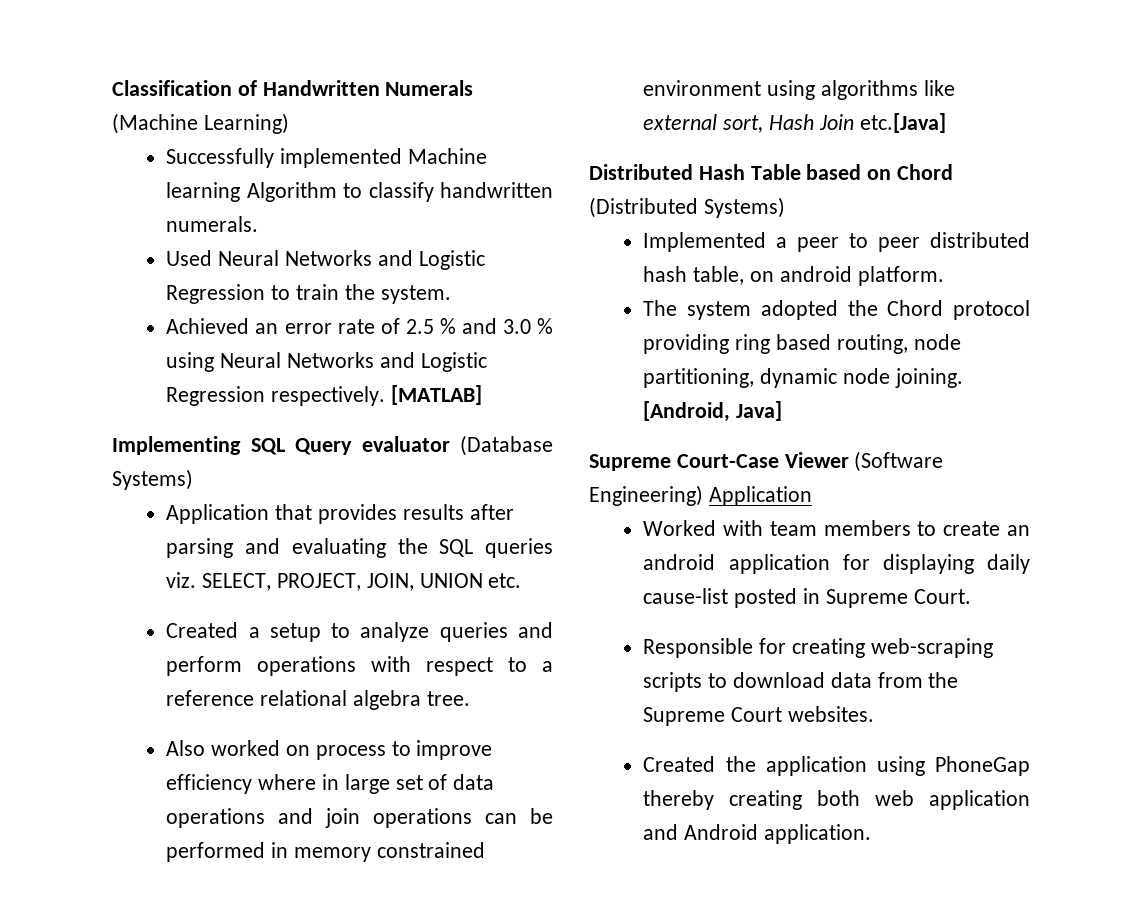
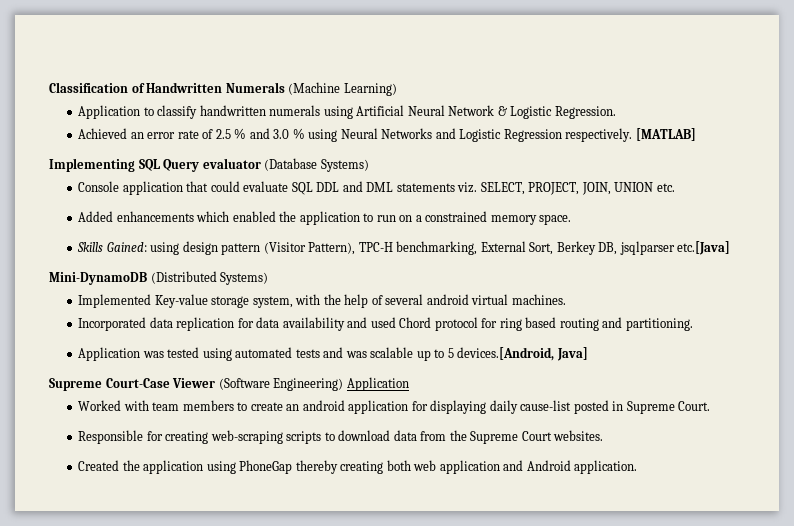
- Successfully implemented Machine learning Algorithm to classify handwritten numerals.
- Used Neural Networks and Logistic Regression to train the system.
+ Application to classify handwritten numerals using Artificial Neural Network & Logistic Regression.
- Application that provides results after parsing and evaluating the SQL queries viz. SELECT, PROJECT, JOIN, UNION etc.
+ Console application that could evaluate SQL DDL and DML statements viz. SELECT, PROJECT, JOIN, UNION etc.
- Created a setup to analyze queries and perform operations with respect to a reference relational algebra tree.
- Also worked on process to improve efficiency where in large set of data operations and join operations can be performed in memory constrained environment using algorithms like external sort, Hash Join etc.[Java]
- Distributed Hash Table based on Chord (Distributed Systems)
- Implemented a peer to peer distributed hash table, on android platform.
- The system adopted the Chord protocol providing ring based routing, node partitioning, dynamic node joining. [Android, Java]
+ Added enhancements which enabled the application to run on a constrained memory space.
+ Skills Gained: using design pattern (Visitor Pattern), TPC-H benchmarking, External Sort, Berkey DB, jsqlparser etc.[Java]
+ Mini-DynamoDB (Distributed Systems)
+ Implemented Key-value storage system, with the help of several android virtual machines.
+ Incorporated data replication for data availability and used Chord protocol for ring based routing and partitioning.
+ Application was tested using automated tests and was scalable up to 5 devices.[Android, Java]

